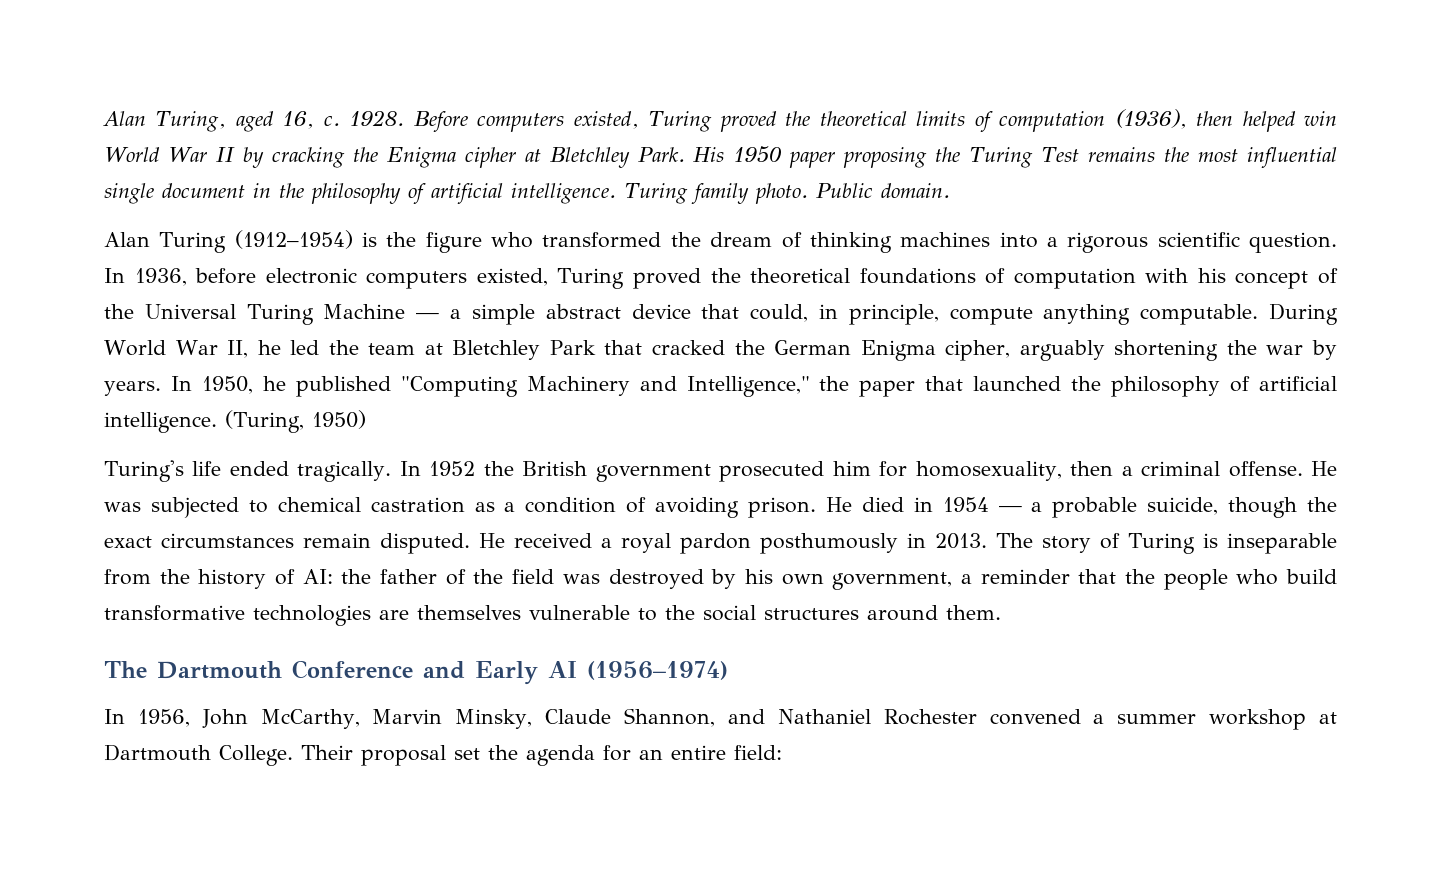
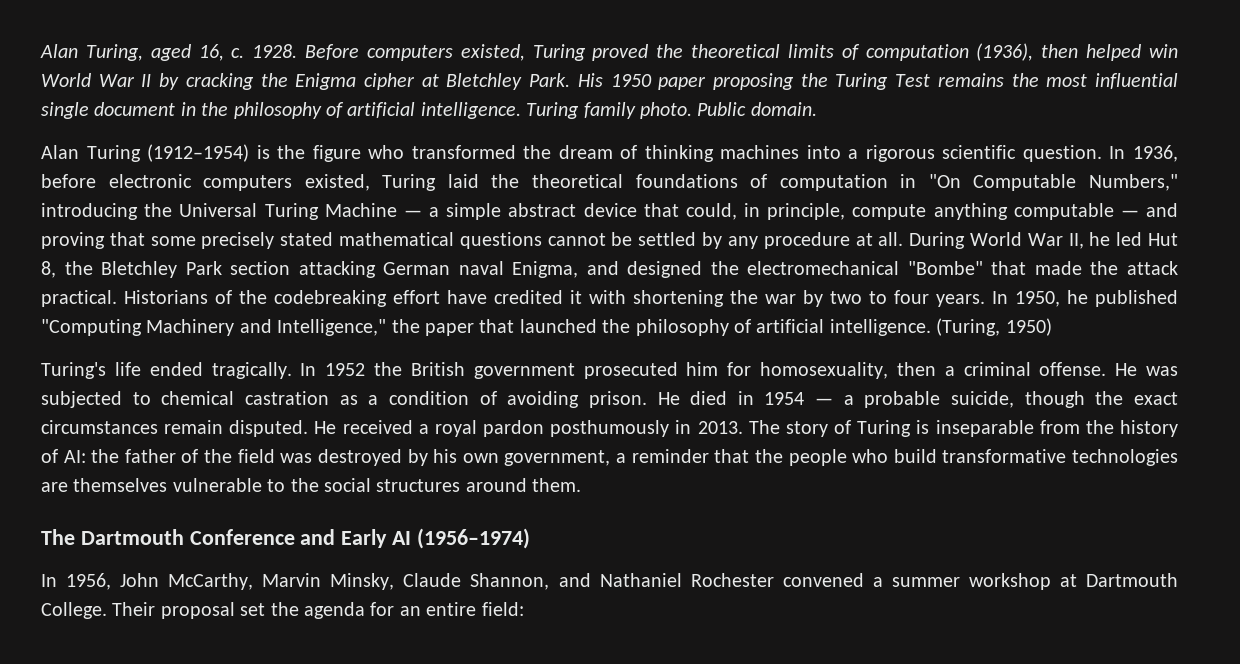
- In 1936, before electronic computers existed, Turing proved the theoretical foundations of computation with his concept of the Universal Turing Machine — a simple abstract device that could, in principle, compute anything computable.
+ In 1936, before electronic computers existed, Turing laid the theoretical foundations of computation in "On Computable Numbers," introducing the Universal Turing Machine — a simple abstract device that could, in principle, compute anything computable — and proving that some precisely stated mathematical questions cannot be settled by any procedure at all.
- During World War II, he led the team at Bletchley Park that cracked the German Enigma cipher, arguably shortening the war by years.
+ During World War II, he led Hut 8, the Bletchley Park section attacking German naval Enigma, and designed the electromechanical "Bombe" that made the attack practical. Historians of the codebreaking effort have credited it with shortening the war by two to four years.

